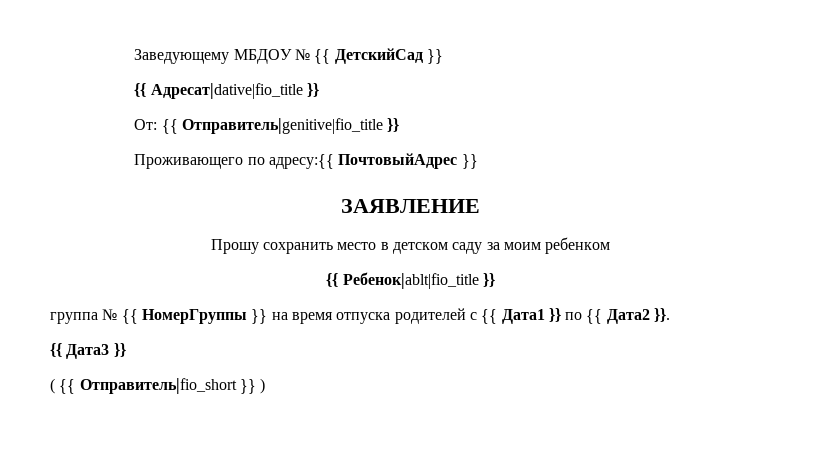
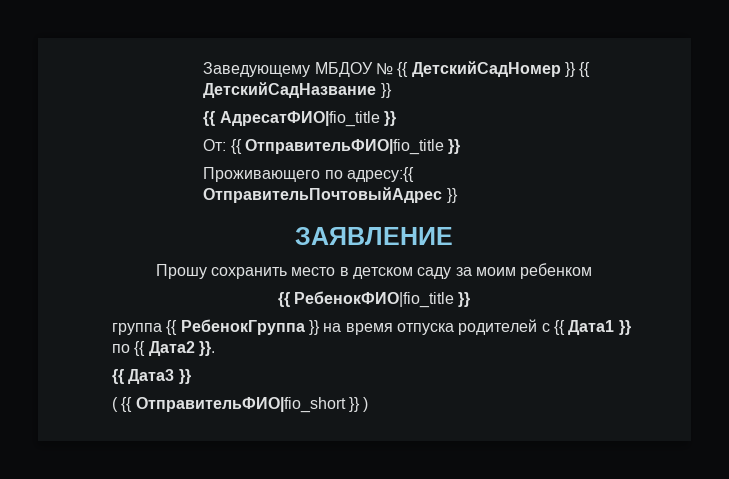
- Заведующему МБДОУ № {{ ДетскийСад }}
+ Заведующему МБДОУ № {{ ДетскийСадНомер }} {{ ДетскийСадНазвание }}
- {{ Адресат|dative|fio_title }}
+ {{ АдресатФИО|fio_title }}
- От: {{ Отправитель|genitive|fio_title }}
+ От: {{ ОтправительФИО|fio_title }}
- Проживающего по адресу:{{ ПочтовыйАдрес }}
+ Проживающего по адресу:{{ ОтправительПочтовыйАдрес }}
- {{ Ребенок|ablt|fio_title }}
+ {{ РебенокФИО|fio_title }}
- группа № {{ НомерГруппы }} на время отпуска родителей с {{ Дата1 }} по {{ Дата2 }}.
+ группа {{ РебенокГруппа }} на время отпуска родителей с {{ Дата1 }} по {{ Дата2 }}.
- ( {{ Отправитель|fio_short }} )
+ ( {{ ОтправительФИО|fio_short }} )

